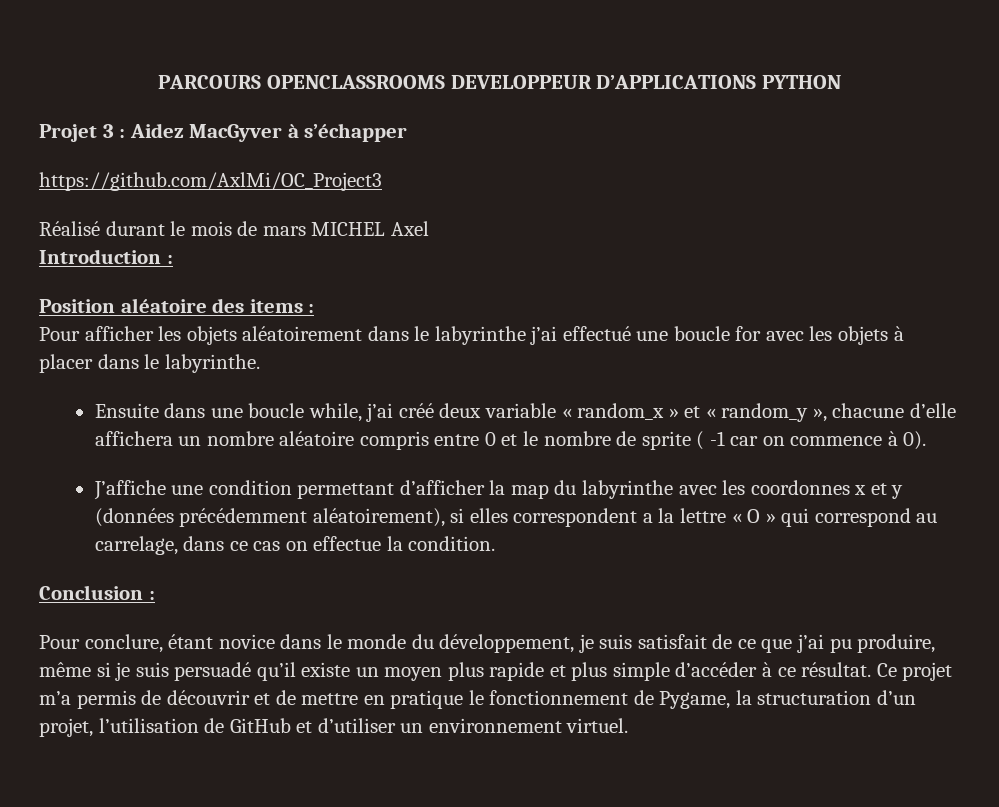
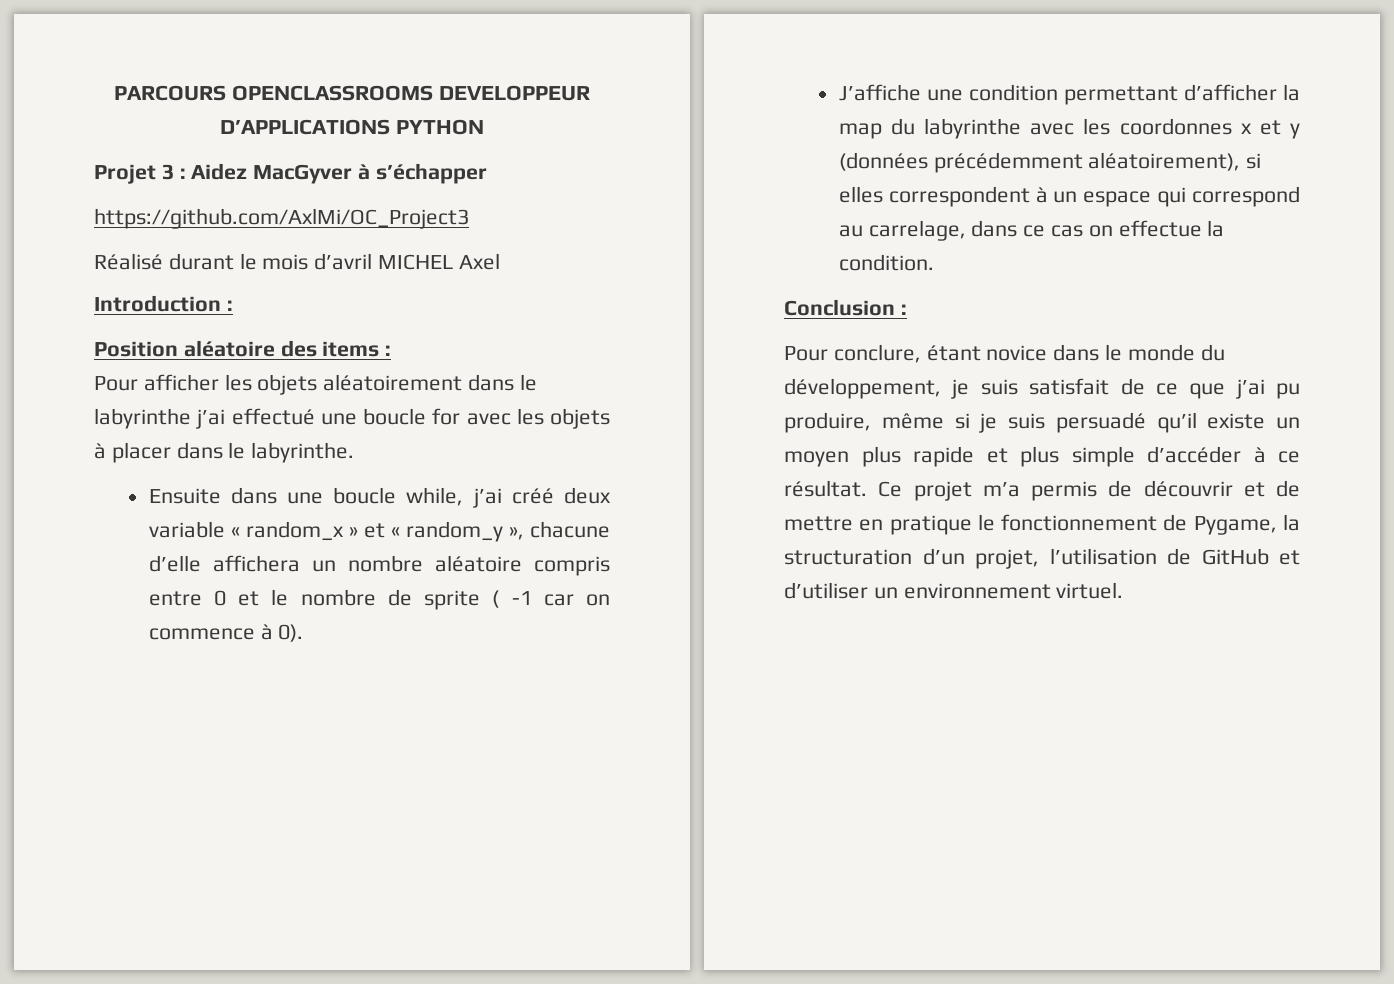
- Réalisé durant le mois de mars MICHEL Axel
+ Réalisé durant le mois d’avril MICHEL Axel
- J’affiche une condition permettant d’afficher la map du labyrinthe avec les coordonnes x et y (données précédemment aléatoirement), si elles correspondent a la lettre « O » qui correspond au carrelage, dans ce cas on effectue la condition.
+ J’affiche une condition permettant d’afficher la map du labyrinthe avec les coordonnes x et y (données précédemment aléatoirement), si elles correspondent à un espace qui correspond au carrelage, dans ce cas on effectue la condition.

